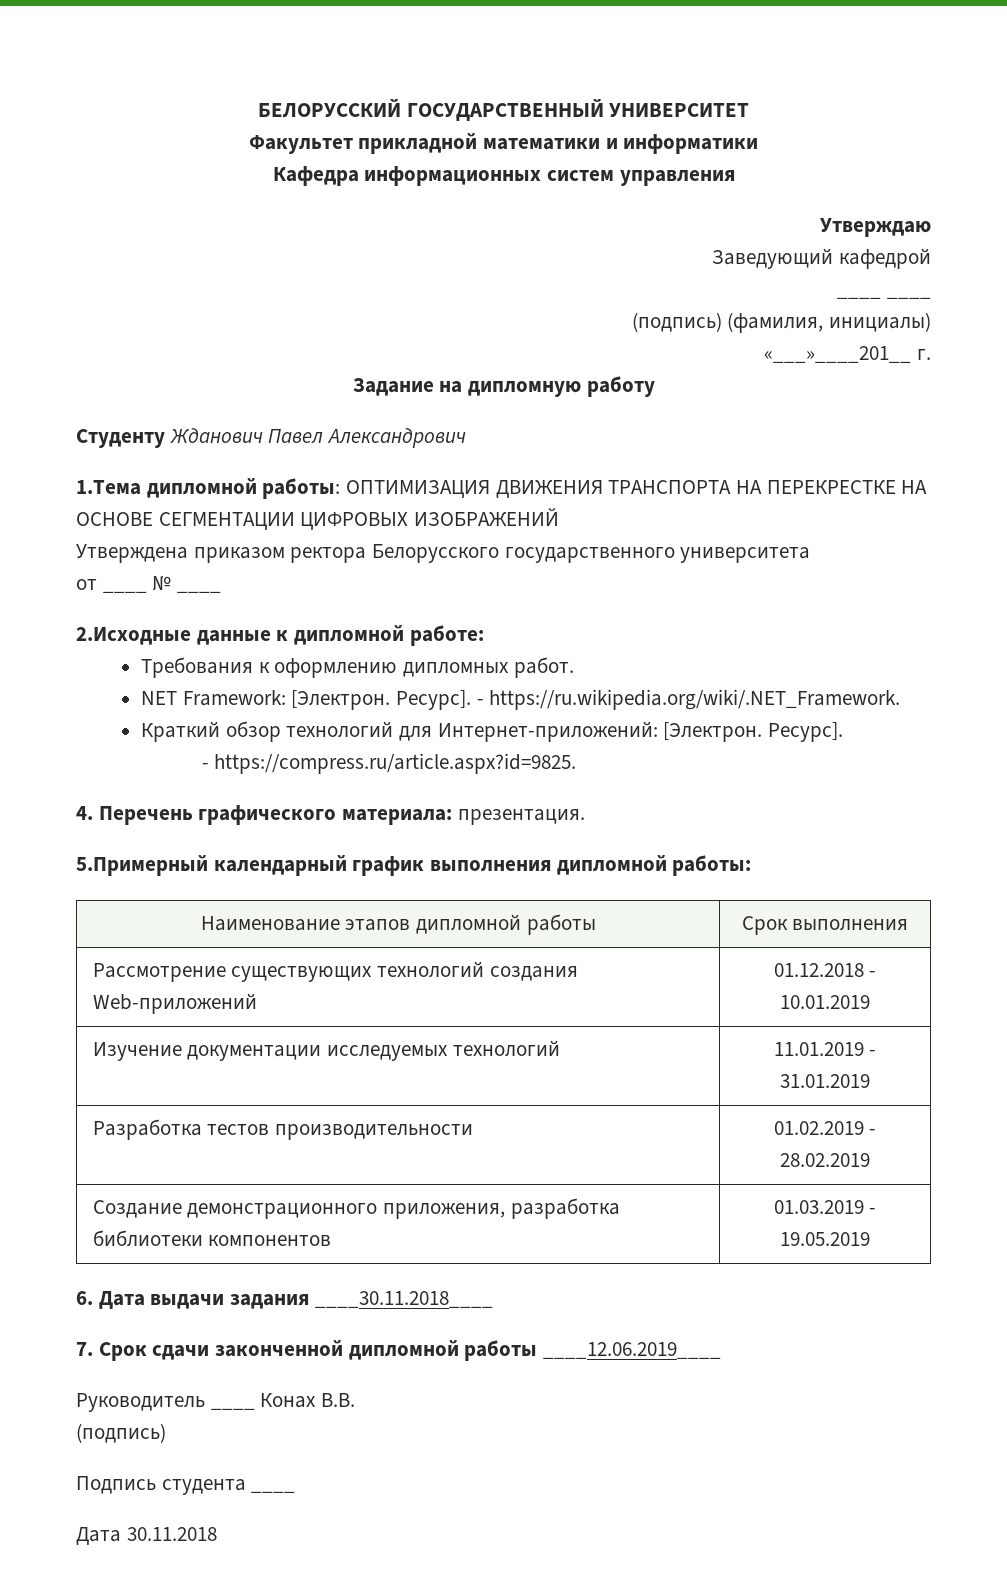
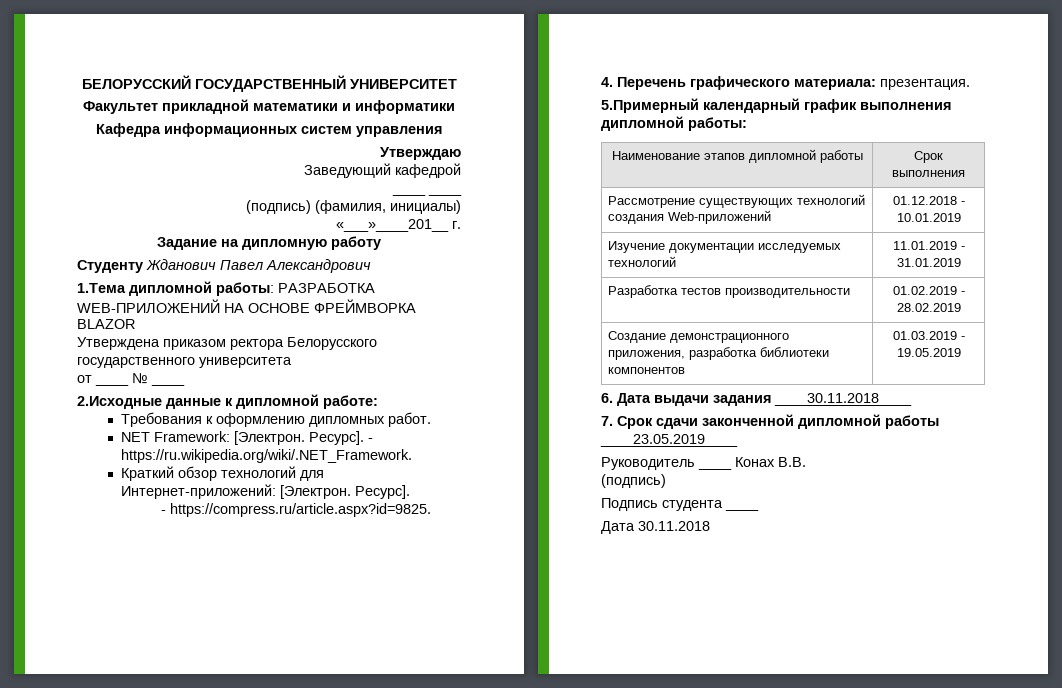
- 1.Тема дипломной работы: ОПТИМИЗАЦИЯ ДВИЖЕНИЯ ТРАНСПОРТА НА ПЕРЕКРЕСТКЕ НА ОСНОВЕ СЕГМЕНТАЦИИ ЦИФРОВЫХ ИЗОБРАЖЕНИЙ
+ 1.Тема дипломной работы: РАЗРАБОТКА WEB-ПРИЛОЖЕНИЙ НА ОСНОВЕ ФРЕЙМВОРКА BLAZOR
- 7. Срок сдачи законченной дипломной работы ____12.06.2019____
+ 7. Срок сдачи законченной дипломной работы ____23.05.2019____

